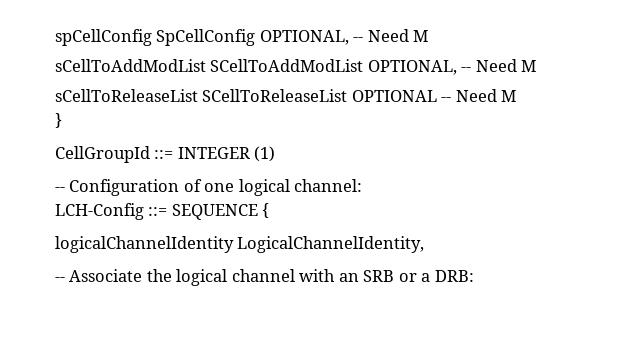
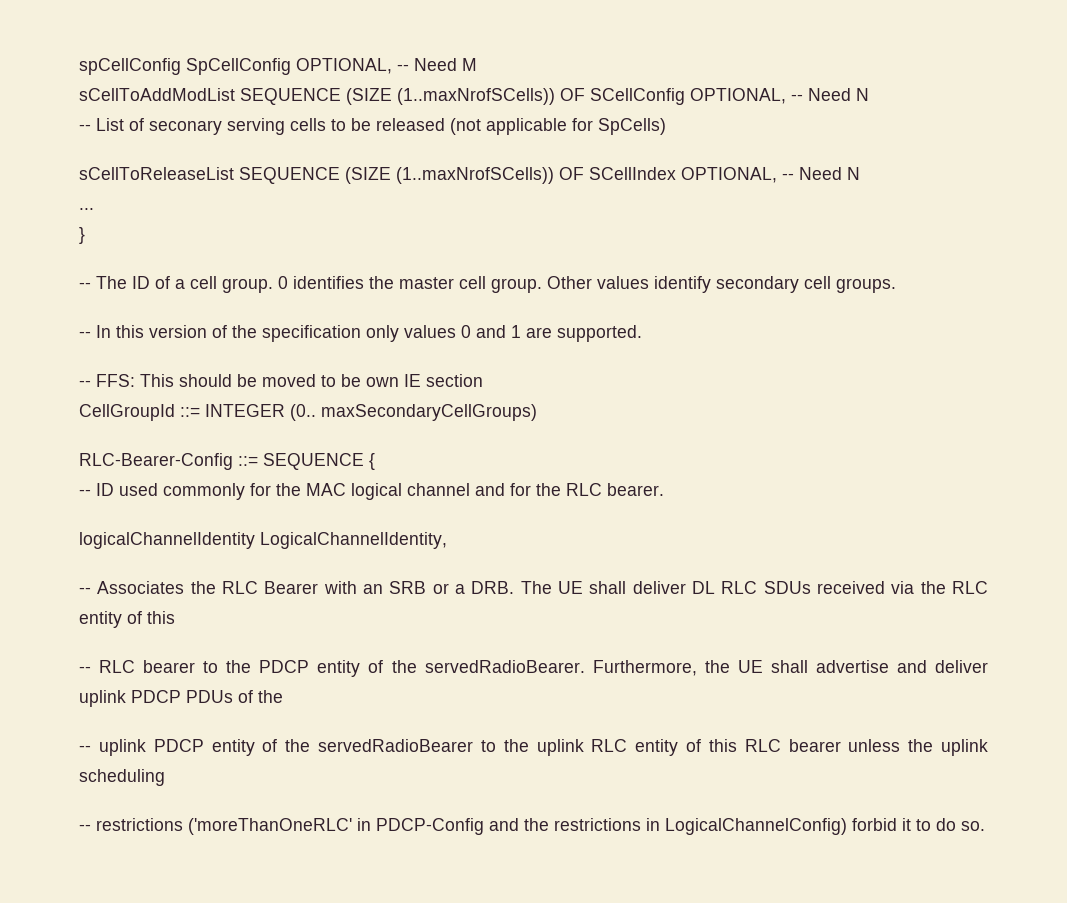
- sCellToAddModList SCellToAddModList OPTIONAL, -- Need M
- sCellToReleaseList SCellToReleaseList OPTIONAL -- Need M
+ sCellToAddModList SEQUENCE (SIZE (1..maxNrofSCells)) OF SCellConfig OPTIONAL, -- Need N
+ -- List of seconary serving cells to be released (not applicable for SpCells)
+ sCellToReleaseList SEQUENCE (SIZE (1..maxNrofSCells)) OF SCellIndex OPTIONAL, -- Need N
+ ...
  }
- CellGroupId ::= INTEGER (1)
- -- Configuration of one logical channel:
- LCH-Config ::= SEQUENCE {
+ -- The ID of a cell group. 0 identifies the master cell group. Other values identify secondary cell groups.
+ -- In this version of the specification only values 0 and 1 are supported.
+ -- FFS: This should be moved to be own IE section
+ CellGroupId ::= INTEGER (0.. maxSecondaryCellGroups)
+ RLC-Bearer-Config ::= SEQUENCE {
+ -- ID used commonly for the MAC logical channel and for the RLC bearer.
- -- Associate the logical channel with an SRB or a DRB:
+ -- Associates the RLC Bearer with an SRB or a DRB. The UE shall deliver DL RLC SDUs received via the RLC entity of this
+ -- RLC bearer to the PDCP entity of the servedRadioBearer. Furthermore, the UE shall advertise and deliver uplink PDCP PDUs of the
+ -- uplink PDCP entity of the servedRadioBearer to the uplink RLC entity of this RLC bearer unless the uplink scheduling
+ -- restrictions ('moreThanOneRLC' in PDCP-Config and the restrictions in LogicalChannelConfig) forbid it to do so.

